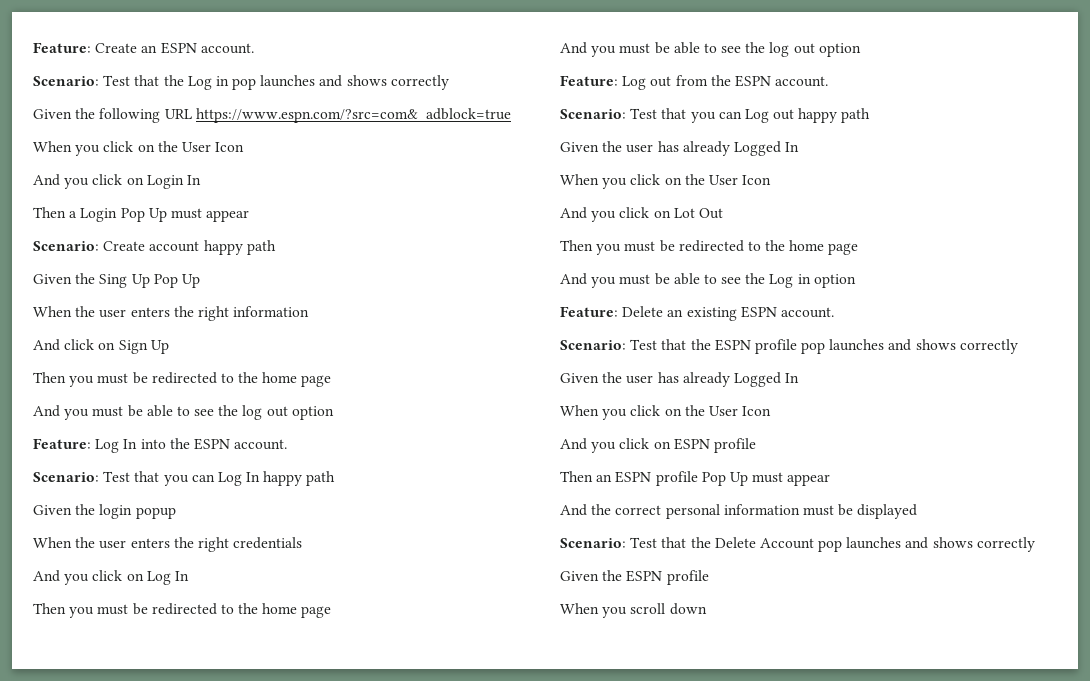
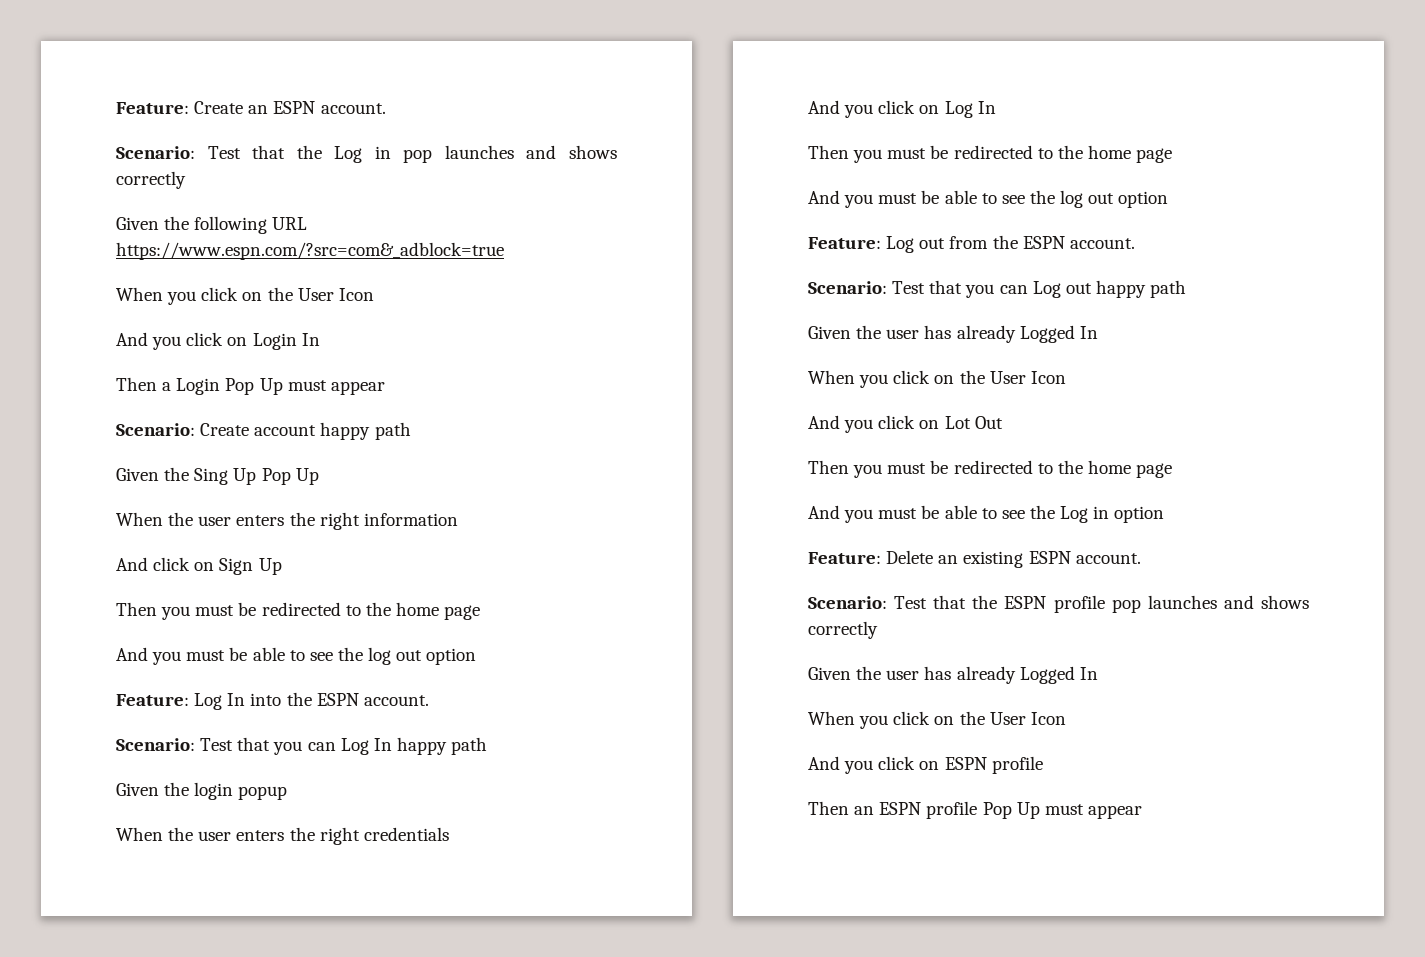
- And the correct personal information must be displayed
- Scenario: Test that the Delete Account pop launches and shows correctly
- Given the ESPN profile
- When you scroll down

